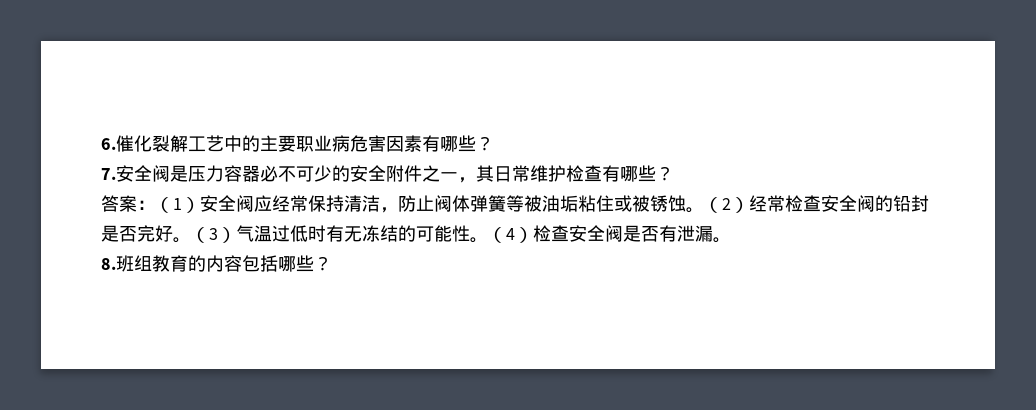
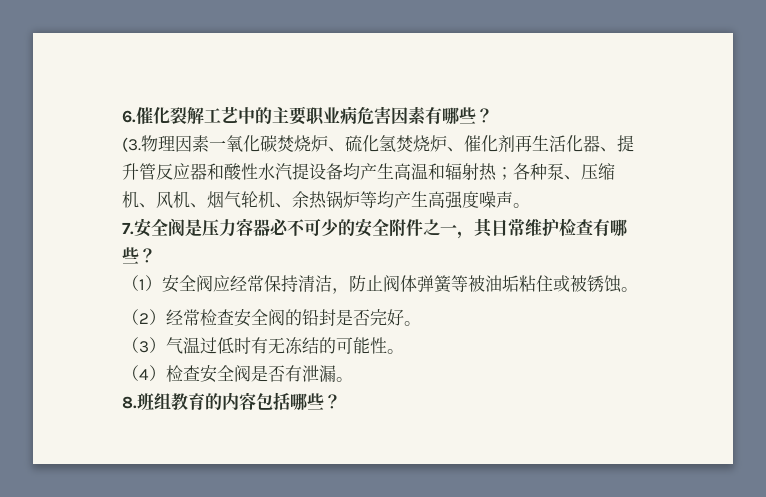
+ (3.物理因素一氧化碳焚烧炉、硫化氢焚烧炉、催化剂再生活化器、提升管反应器和酸性水汽提设备均产生高温和辐射热；各种泵、压缩机、风机、烟气轮机、余热锅炉等均产生高强度噪声。
- 答案：（1）安全阀应经常保持清洁，防止阀体弹簧等被油垢粘住或被锈蚀。（2）经常检查安全阀的铅封是否完好。（3）气温过低时有无冻结的可能性。（4）检查安全阀是否有泄漏。
+ （1）安全阀应经常保持清洁，防止阀体弹簧等被油垢粘住或被锈蚀。
+ （2）经常检查安全阀的铅封是否完好。
+ （3）气温过低时有无冻结的可能性。
+ （4）检查安全阀是否有泄漏。

